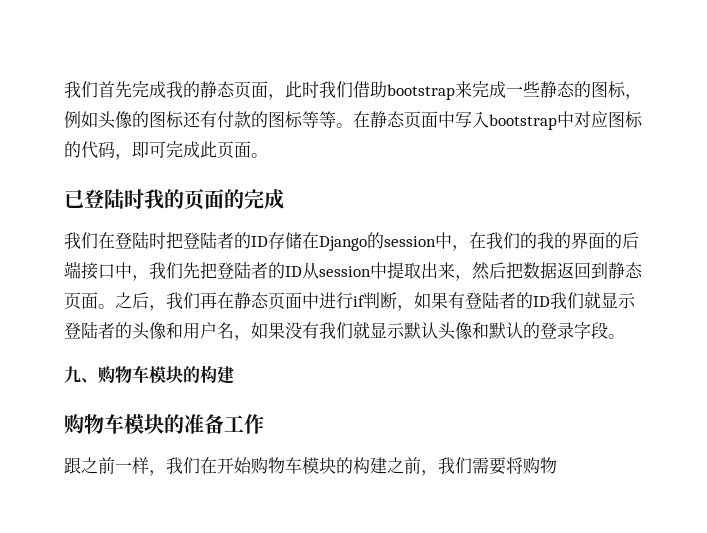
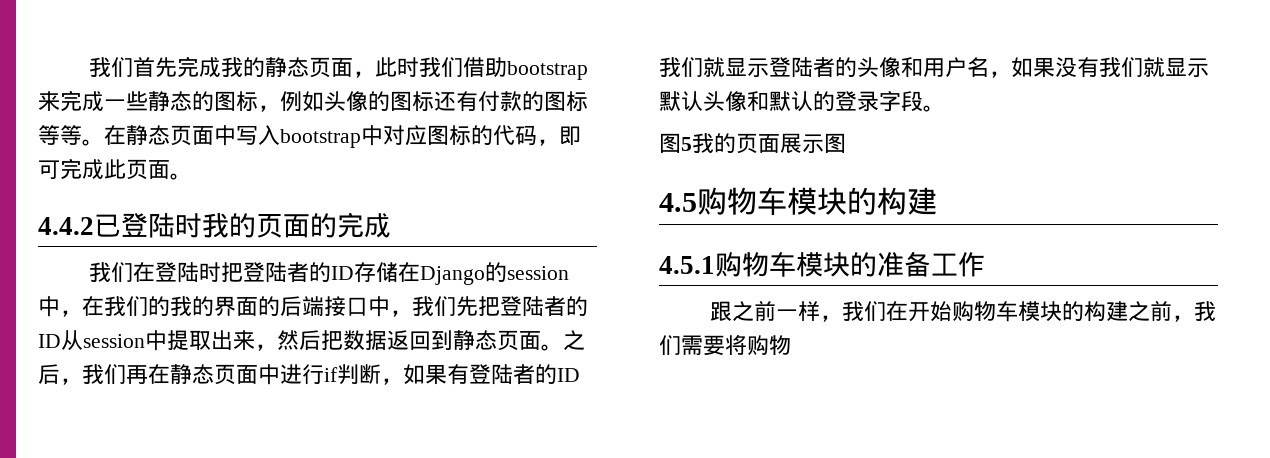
- 已登陆时我的页面的完成
+ 4.4.2已登陆时我的页面的完成
- 九、购物车模块的构建
+ 图5我的页面展示图
+ 4.5购物车模块的构建
- 购物车模块的准备工作
+ 4.5.1购物车模块的准备工作

